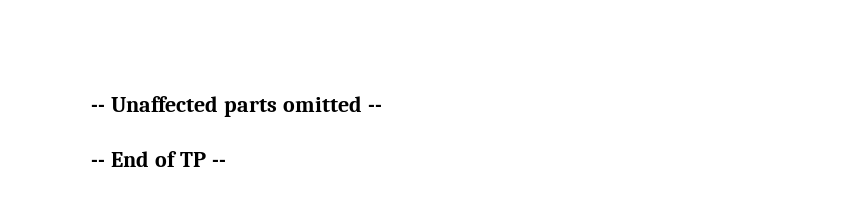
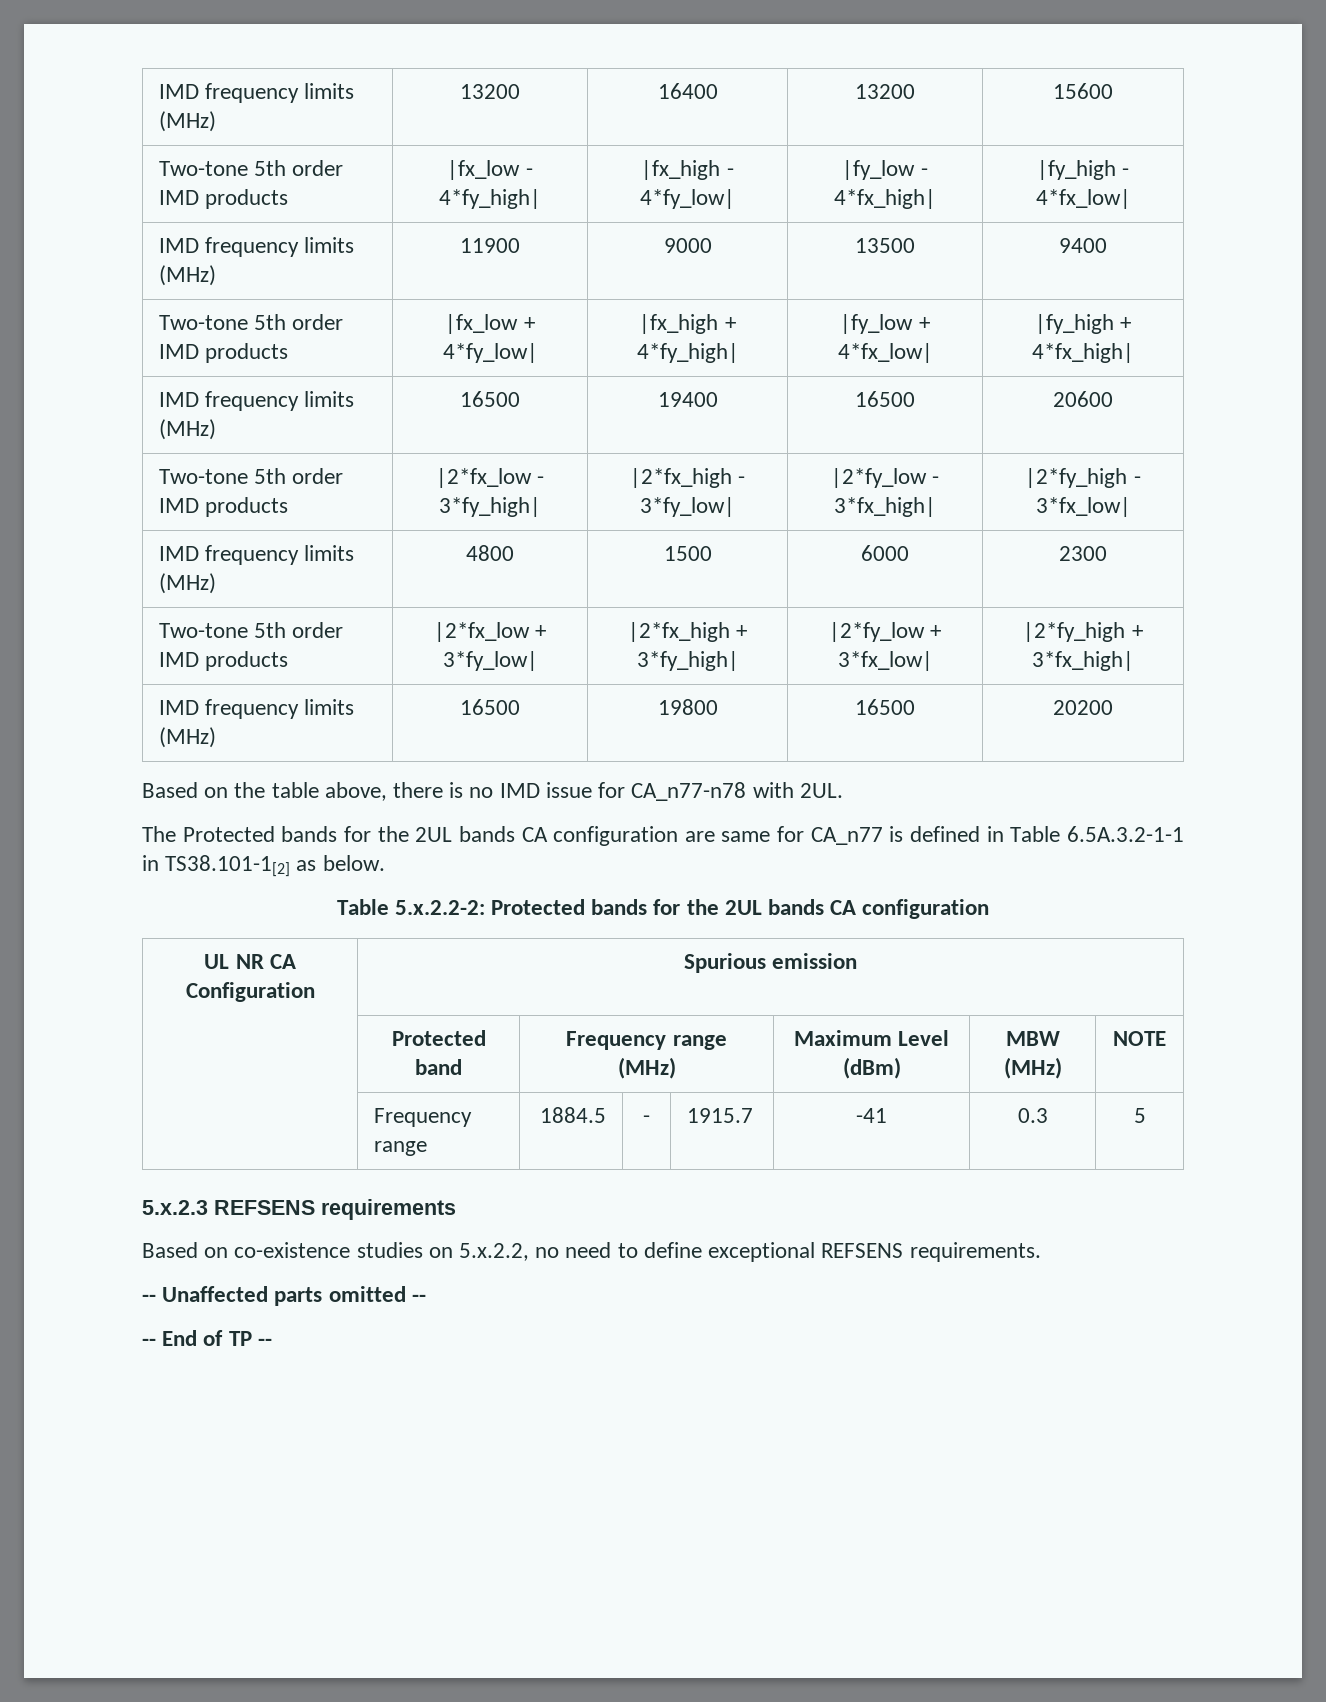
+ IMD frequency limits (MHz) | 13200 | 16400 | 13200 | 15600
+ Two-tone 5th order IMD products | |fx_low - 4*fy_high| | |fx_high - 4*fy_low| | |fy_low - 4*fx_high| | |fy_high - 4*fx_low|
+ IMD frequency limits (MHz) | 11900 | 9000 | 13500 | 9400
+ Two-tone 5th order IMD products | |fx_low + 4*fy_low| | |fx_high + 4*fy_high| | |fy_low + 4*fx_low| | |fy_high + 4*fx_high|
+ IMD frequency limits (MHz) | 16500 | 19400 | 16500 | 20600
+ Two-tone 5th order IMD products | |2*fx_low - 3*fy_high| | |2*fx_high - 3*fy_low| | |2*fy_low - 3*fx_high| | |2*fy_high - 3*fx_low|
+ IMD frequency limits (MHz) | 4800 | 1500 | 6000 | 2300
+ Two-tone 5th order IMD products | |2*fx_low + 3*fy_low| | |2*fx_high + 3*fy_high| | |2*fy_low + 3*fx_low| | |2*fy_high + 3*fx_high|
+ IMD frequency limits (MHz) | 16500 | 19800 | 16500 | 20200
+ Based on the table above, there is no IMD issue for CA_n77-n78 with 2UL.
+ The Protected bands for the 2UL bands CA configuration are same for CA_n77 is defined in Table 6.5A.3.2-1-1 in TS38.101-1[2] as below.
+ Table 5.x.2.2-2: Protected bands for the 2UL bands CA configuration
+ UL NR CA Configuration | Spurious emission
+ | Protected band | Frequency range (MHz) | Maximum Level (dBm) | MBW (MHz) | NOTE
+ | Frequency range | 1884.5 | - | 1915.7 | -41 | 0.3 | 5
+ 5.x.2.3 REFSENS requirements
+ Based on co-existence studies on 5.x.2.2, no need to define exceptional REFSENS requirements.

